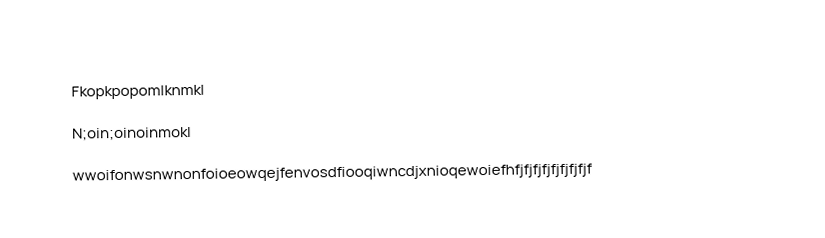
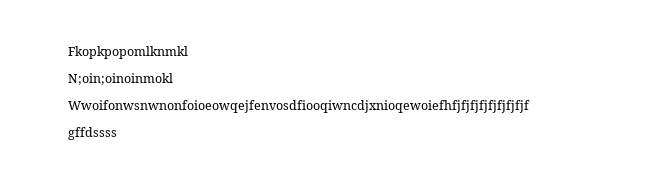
- wwoifonwsnwnonfoioeowqejfenvosdfiooqiwncdjxnioqewoiefhfjfjfjfjfjfjfjfjf
+ Wwoifonwsnwnonfoioeowqejfenvosdfiooqiwncdjxnioqewoiefhfjfjfjfjfjfjfjfjf
+ gffdssss

